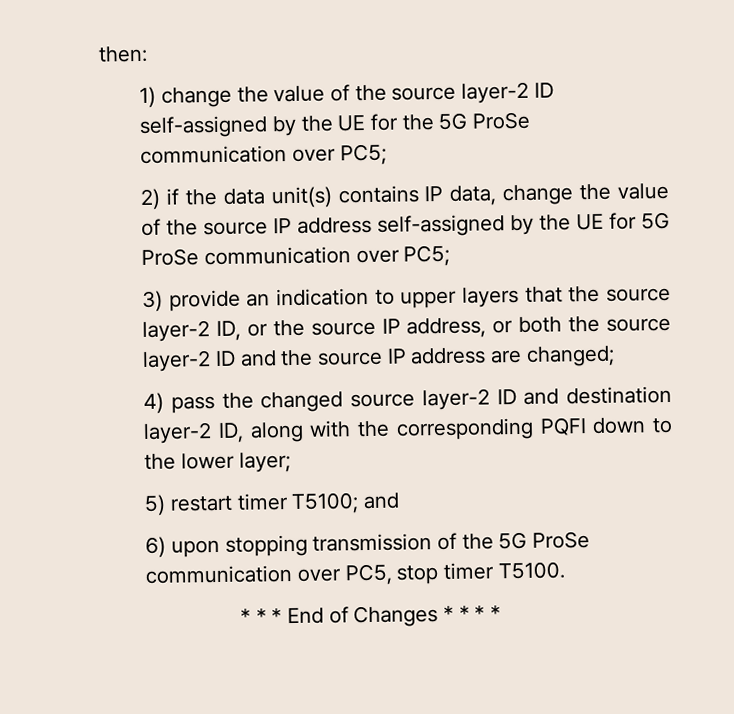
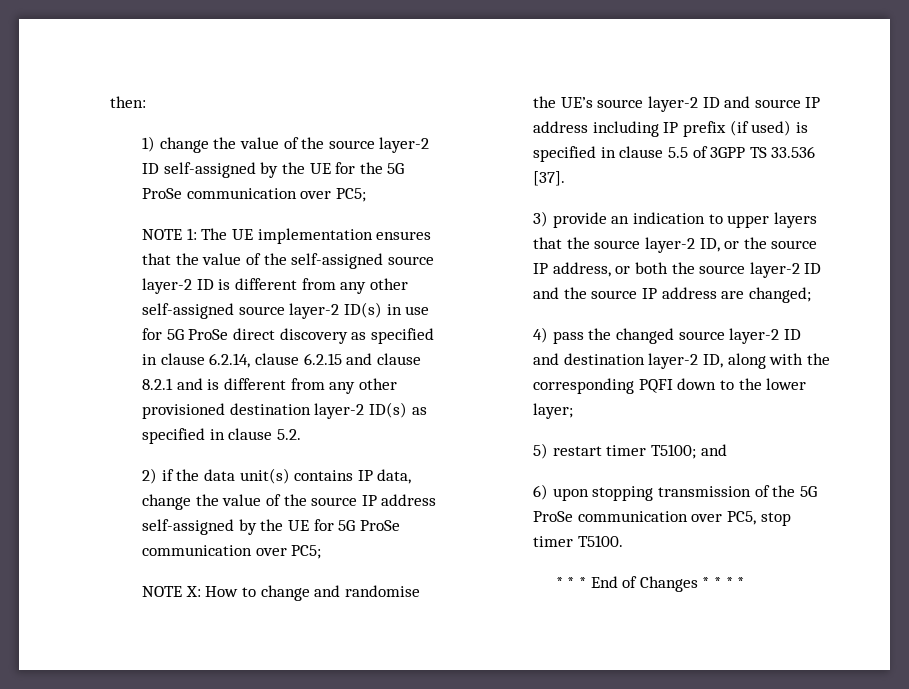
+ NOTE 1: The UE implementation ensures that the value of the self-assigned source layer-2 ID is different from any other self-assigned source layer-2 ID(s) in use for 5G ProSe direct discovery as specified in clause 6.2.14, clause 6.2.15 and clause 8.2.1 and is different from any other provisioned destination layer-2 ID(s) as specified in clause 5.2.
+ NOTE X: How to change and randomise the UE’s source layer-2 ID and source IP address including IP prefix (if used) is specified in clause 5.5 of 3GPP TS 33.536 [37].

